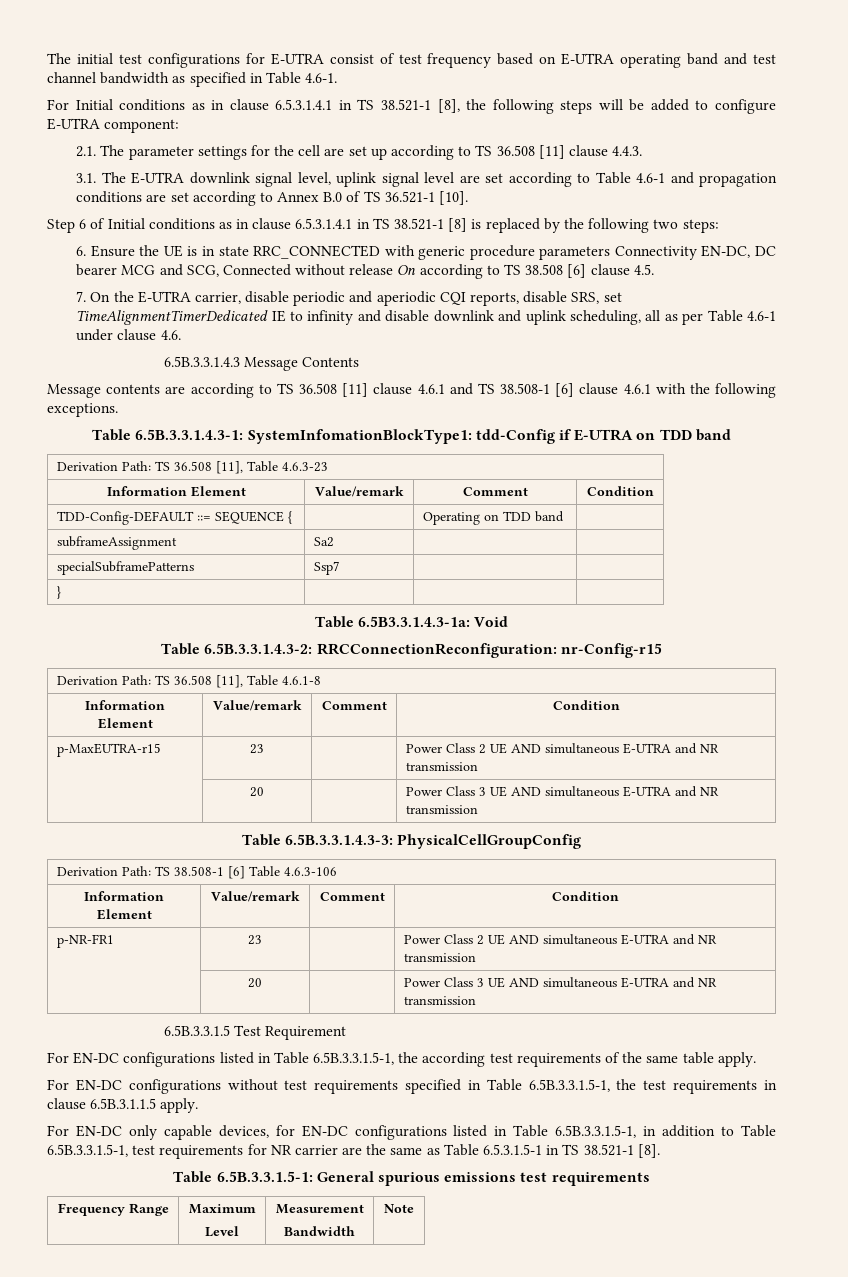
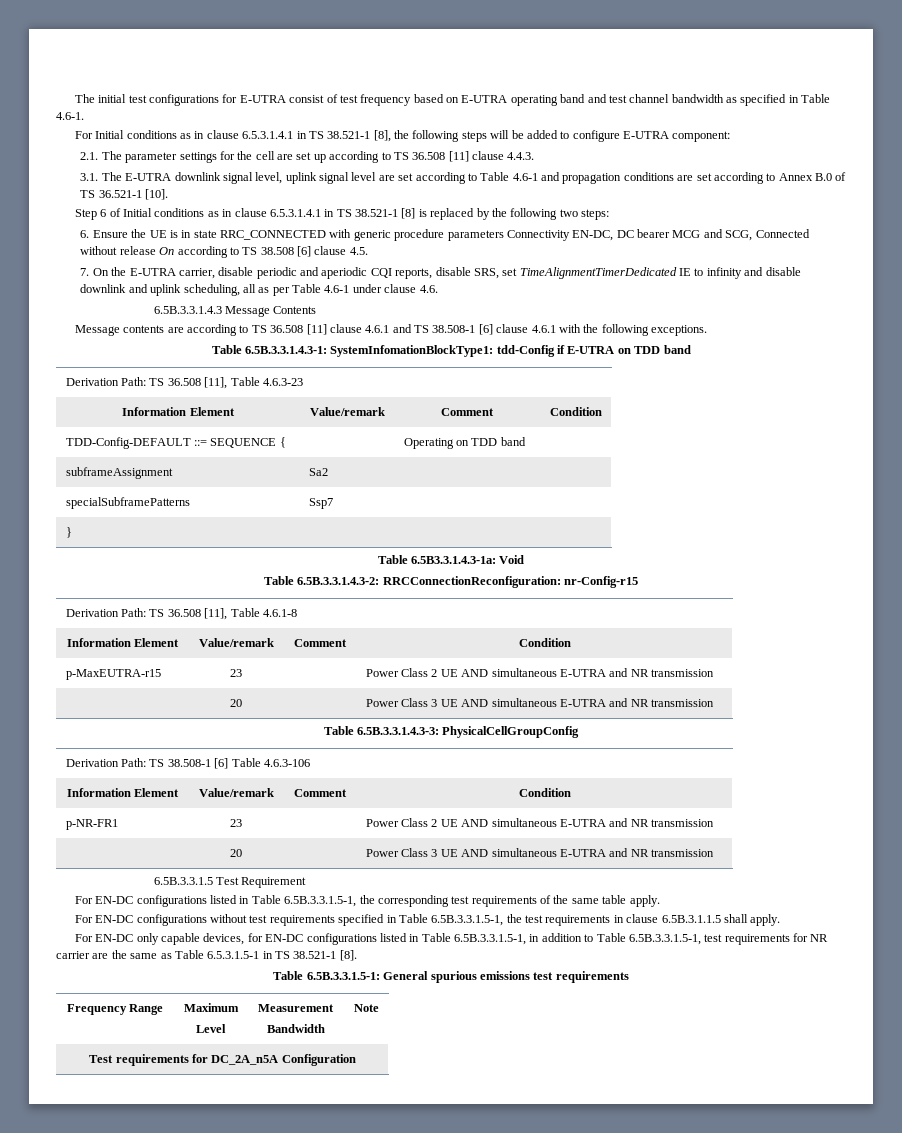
- For EN-DC configurations listed in Table 6.5B.3.3.1.5-1, the according test requirements of the same table apply.
+ For EN-DC configurations listed in Table 6.5B.3.3.1.5-1, the corresponding test requirements of the same table apply.
- For EN-DC configurations without test requirements specified in Table 6.5B.3.3.1.5-1, the test requirements in clause 6.5B.3.1.1.5 apply.
+ For EN-DC configurations without test requirements specified in Table 6.5B.3.3.1.5-1, the test requirements in clause 6.5B.3.1.1.5 shall apply.
+ Test requirements for DC_2A_n5A Configuration

